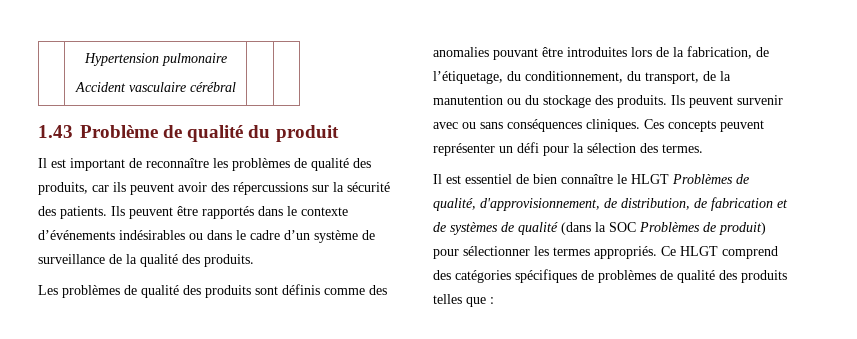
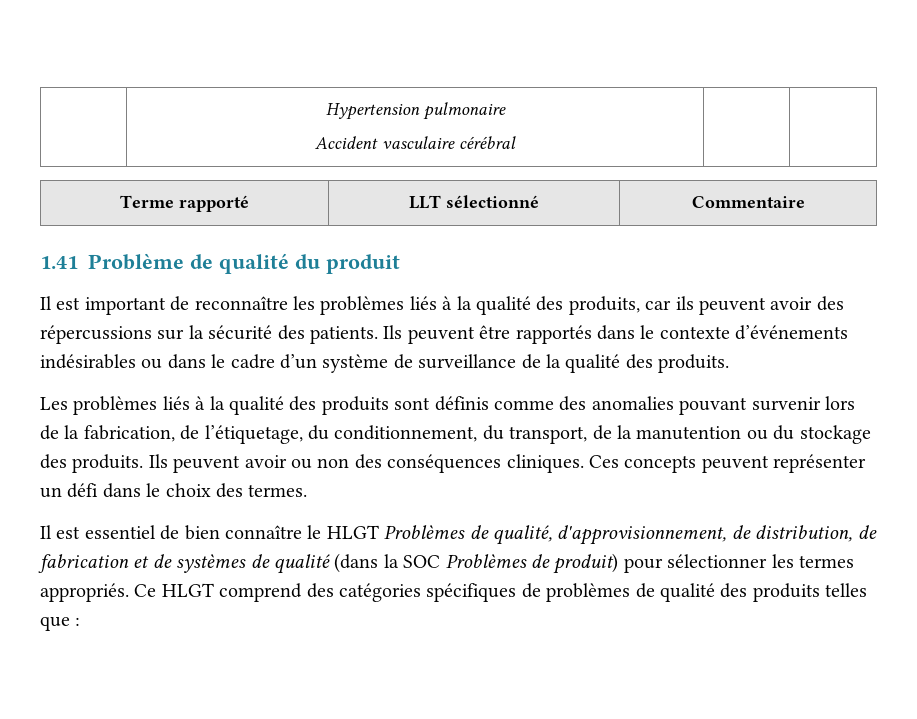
- 1.43 Problème de qualité du produit
+ Terme rapporté | LLT sélectionné | Commentaire
+ 1.41 Problème de qualité du produit
- Il est important de reconnaître les problèmes de qualité des produits, car ils peuvent avoir des répercussions sur la sécurité des patients.
+ Il est important de reconnaître les problèmes liés à la qualité des produits, car ils peuvent avoir des répercussions sur la sécurité des patients.
- Les problèmes de qualité des produits sont définis comme des anomalies pouvant être introduites lors de la fabrication, de l’étiquetage, du conditionnement, du transport, de la manutention ou du stockage des produits.
+ Les problèmes liés à la qualité des produits sont définis comme des anomalies pouvant survenir lors de la fabrication, de l’étiquetage, du conditionnement, du transport, de la manutention ou du stockage des produits.
- Ils peuvent survenir avec ou sans conséquences cliniques.
+ Ils peuvent avoir ou non des conséquences cliniques.
- Ces concepts peuvent représenter un défi pour la sélection des termes.
+ Ces concepts peuvent représenter un défi dans le choix des termes.

